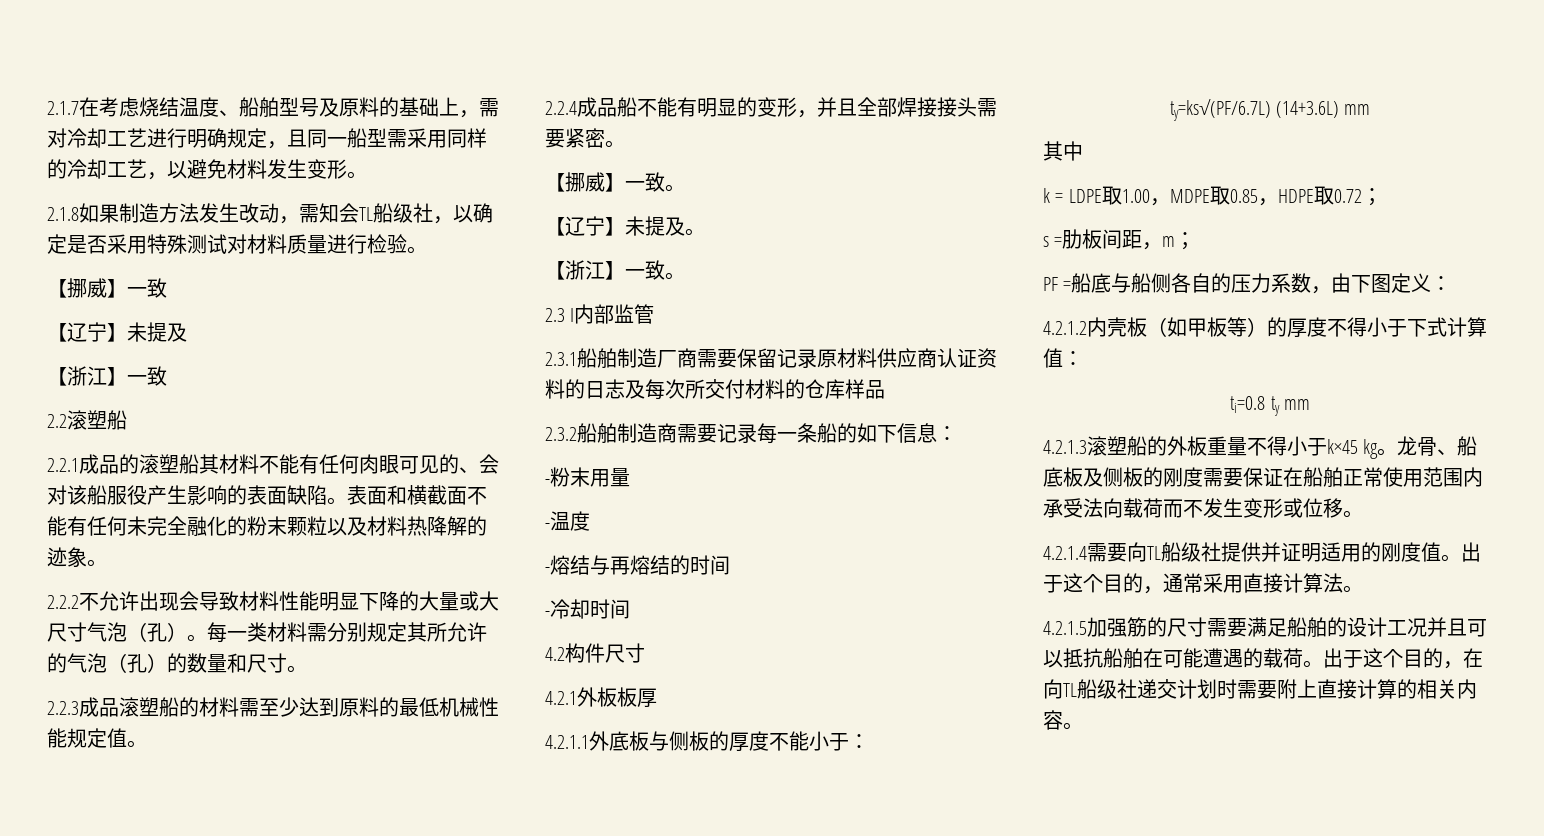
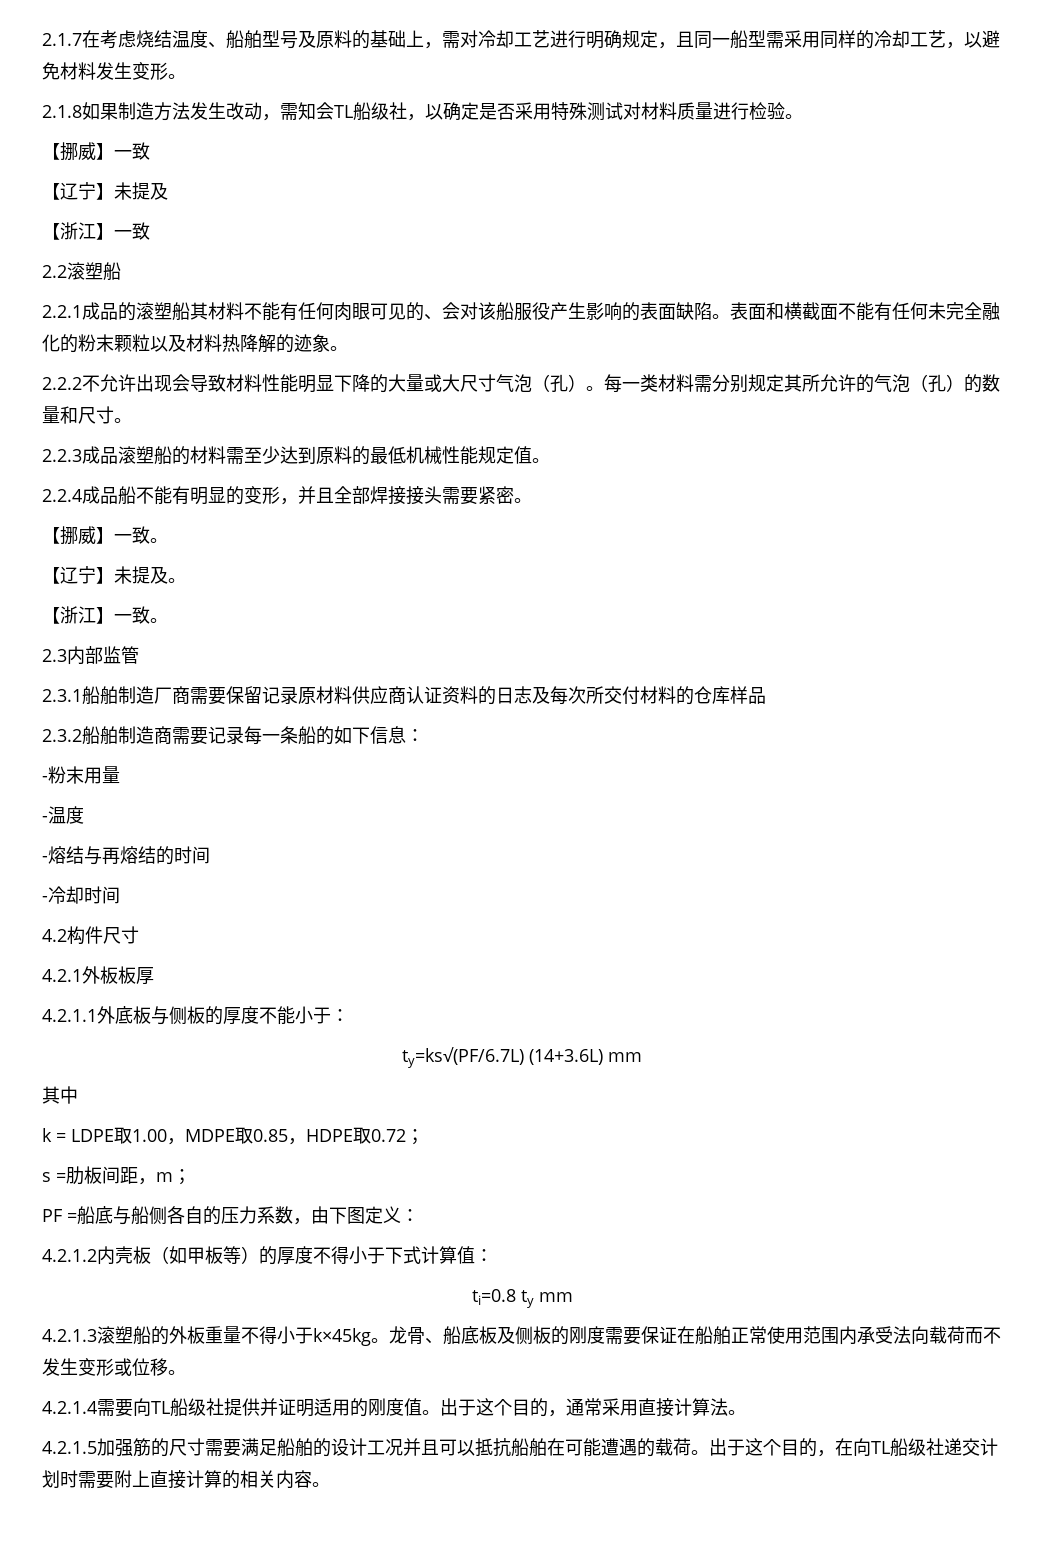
- 2.3 I内部监管
+ 2.3内部监管
- 4.2.1.3滚塑船的外板重量不得小于k×45 kg。
+ 4.2.1.3滚塑船的外板重量不得小于k×45kg。

